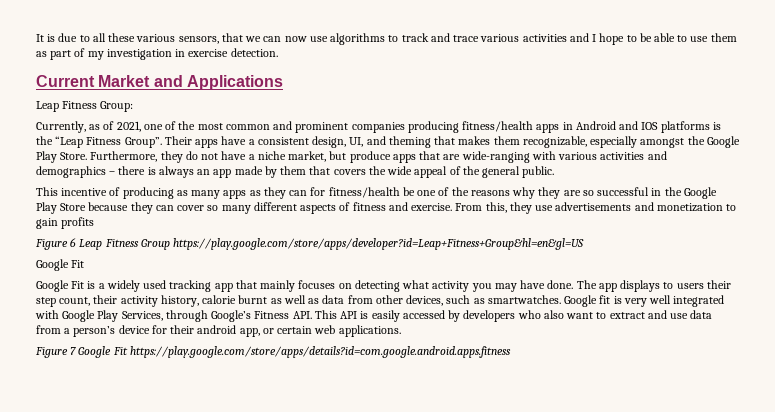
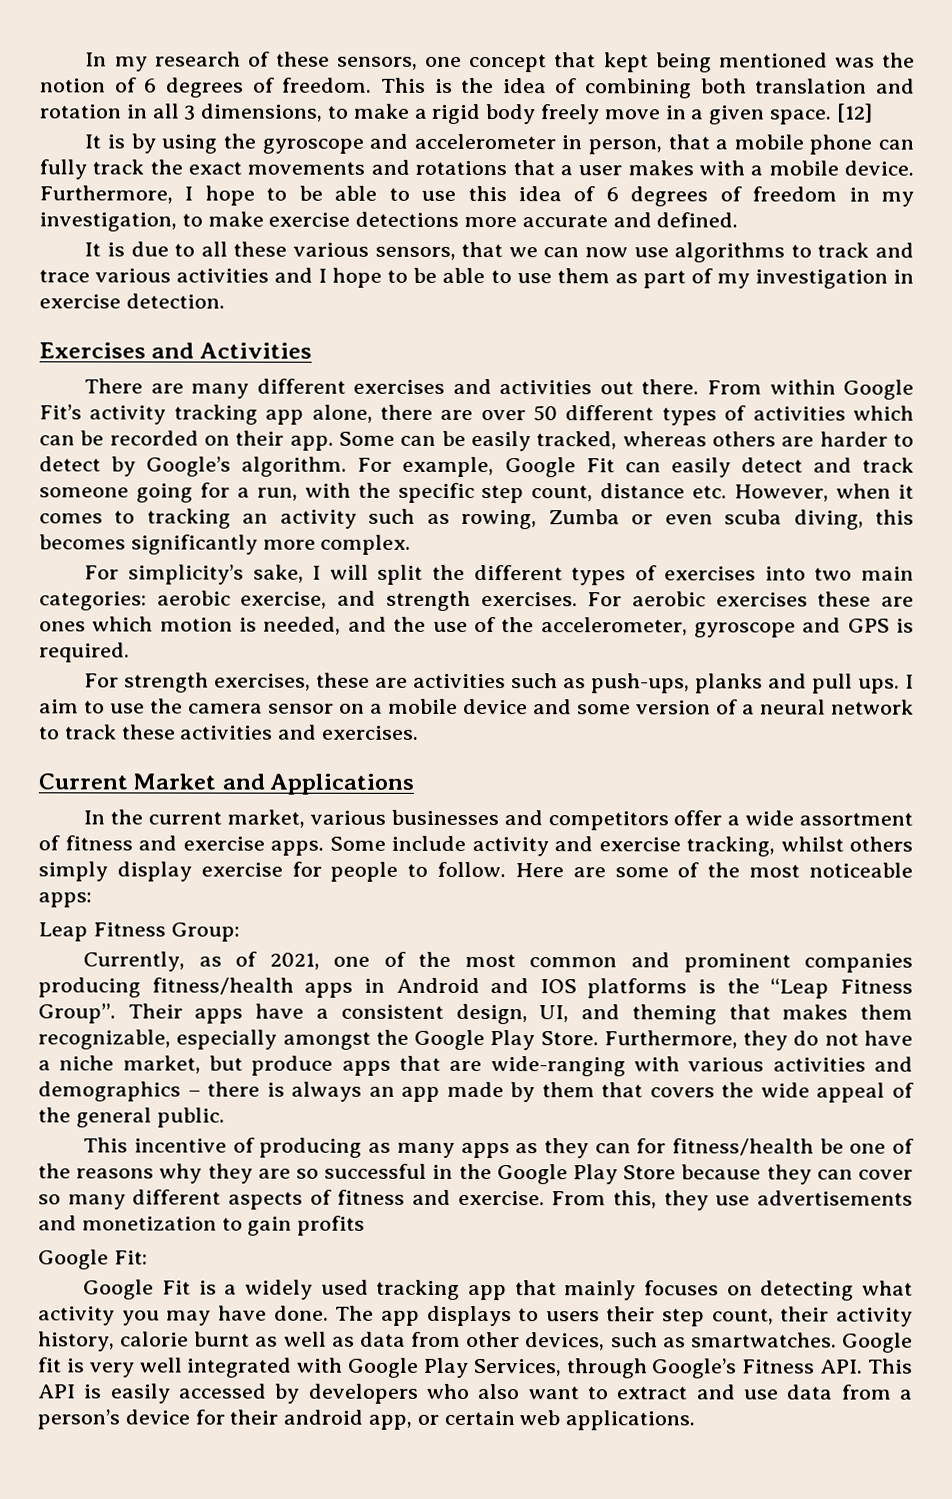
+ In my research of these sensors, one concept that kept being mentioned was the notion of 6 degrees of freedom. This is the idea of combining both translation and rotation in all 3 dimensions, to make a rigid body freely move in a given space. [12]
+ It is by using the gyroscope and accelerometer in person, that a mobile phone can fully track the exact movements and rotations that a user makes with a mobile device. Furthermore, I hope to be able to use this idea of 6 degrees of freedom in my investigation, to make exercise detections more accurate and defined.
+ Exercises and Activities
+ There are many different exercises and activities out there. From within Google Fit’s activity tracking app alone, there are over 50 different types of activities which can be recorded on their app. Some can be easily tracked, whereas others are harder to detect by Google’s algorithm. For example, Google Fit can easily detect and track someone going for a run, with the specific step count, distance etc. However, when it comes to tracking an activity such as rowing, Zumba or even scuba diving, this becomes significantly more complex.
+ For simplicity’s sake, I will split the different types of exercises into two main categories: aerobic exercise, and strength exercises. For aerobic exercises these are ones which motion is needed, and the use of the accelerometer, gyroscope and GPS is required.
+ For strength exercises, these are activities such as push-ups, planks and pull ups. I aim to use the camera sensor on a mobile device and some version of a neural network to track these activities and exercises.
  Current Market and Applications
+ In the current market, various businesses and competitors offer a wide assortment of fitness and exercise apps. Some include activity and exercise tracking, whilst others simply display exercise for people to follow. Here are some of the most noticeable apps:
- Figure 6 Leap Fitness Group https://play.google.com/store/apps/developer?id=Leap+Fitness+Group&hl=en&gl=US
- Google Fit
+ Google Fit:
- Figure 7 Google Fit https://play.google.com/store/apps/details?id=com.google.android.apps.fitness

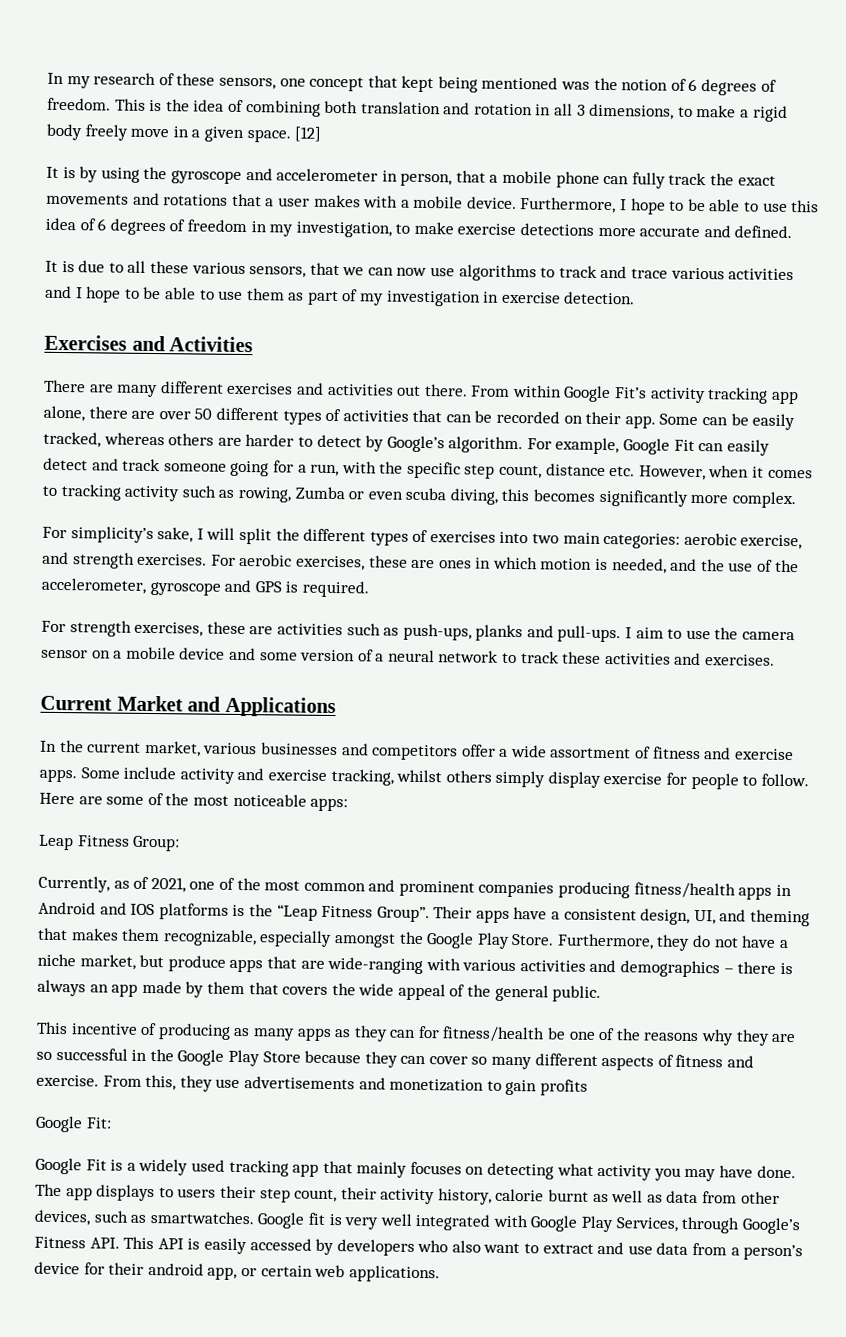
- From within Google Fit’s activity tracking app alone, there are over 50 different types of activities which can be recorded on their app.
+ From within Google Fit’s activity tracking app alone, there are over 50 different types of activities that can be recorded on their app.
- For example, Google Fit can easily detect and track someone going for a run, with the specific step count, distance etc. However, when it comes to tracking an activity such as rowing, Zumba or even scuba diving, this becomes significantly more complex.
+ For example, Google Fit can easily detect and track someone going for a run, with the specific step count, distance etc. However, when it comes to tracking activity such as rowing, Zumba or even scuba diving, this becomes significantly more complex.
- For aerobic exercises these are ones which motion is needed, and the use of the accelerometer, gyroscope and GPS is required.
+ For aerobic exercises, these are ones in which motion is needed, and the use of the accelerometer, gyroscope and GPS is required.
- For strength exercises, these are activities such as push-ups, planks and pull ups.
+ For strength exercises, these are activities such as push-ups, planks and pull-ups.

